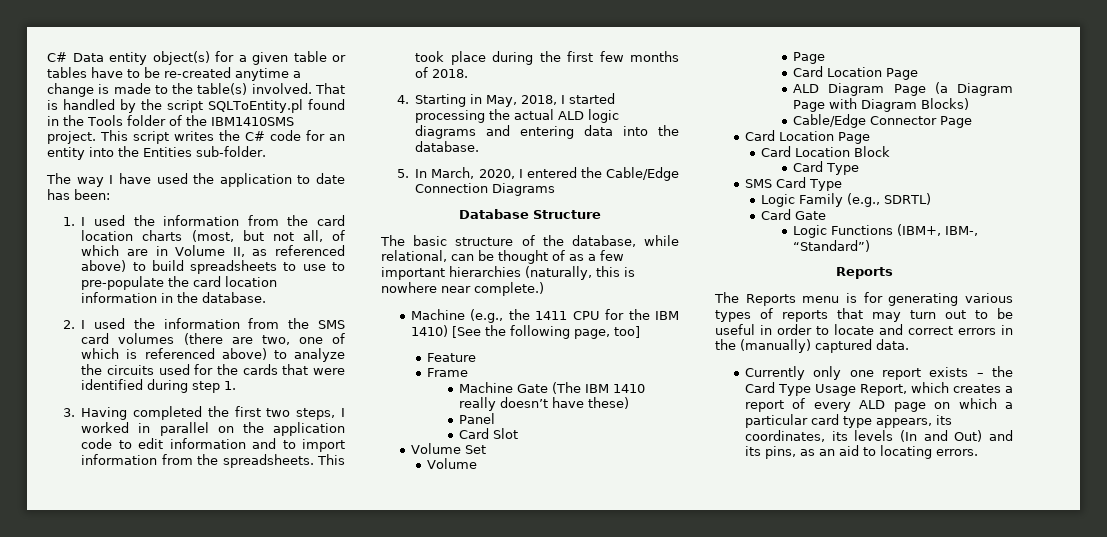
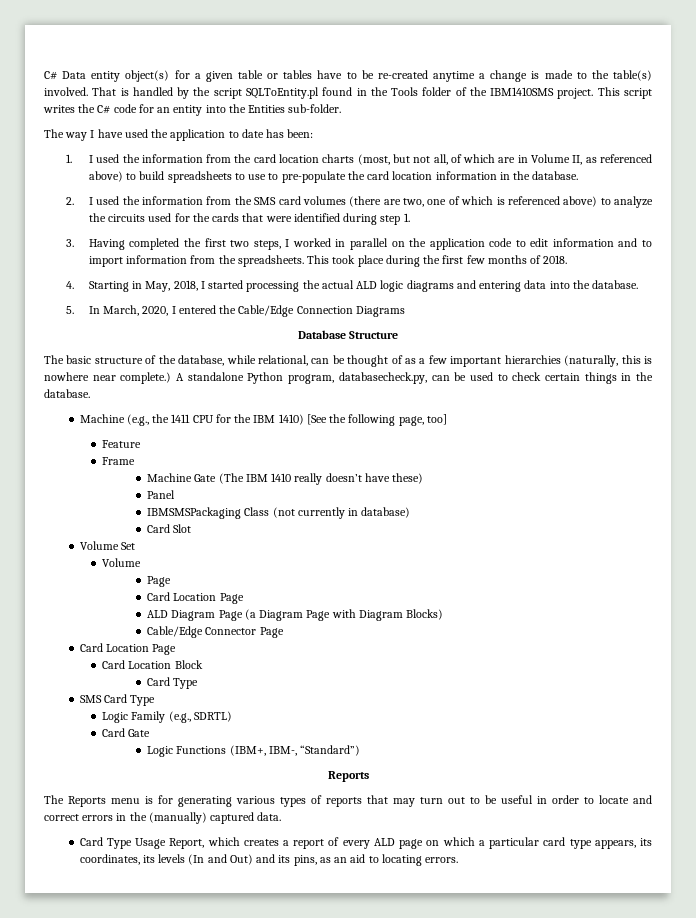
+ A standalone Python program, databasecheck.py, can be used to check certain things in the database.
+ IBMSMSPackaging Class (not currently in database)
- Currently only one report exists – the Card Type Usage Report, which creates a report of every ALD page on which a particular card type appears, its coordinates, its levels (In and Out) and its pins, as an aid to locating errors.
+ Card Type Usage Report, which creates a report of every ALD page on which a particular card type appears, its coordinates, its levels (In and Out) and its pins, as an aid to locating errors.

